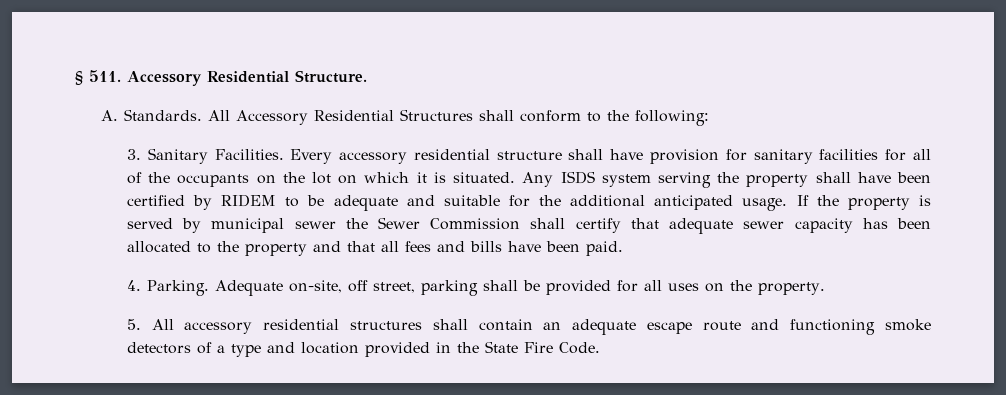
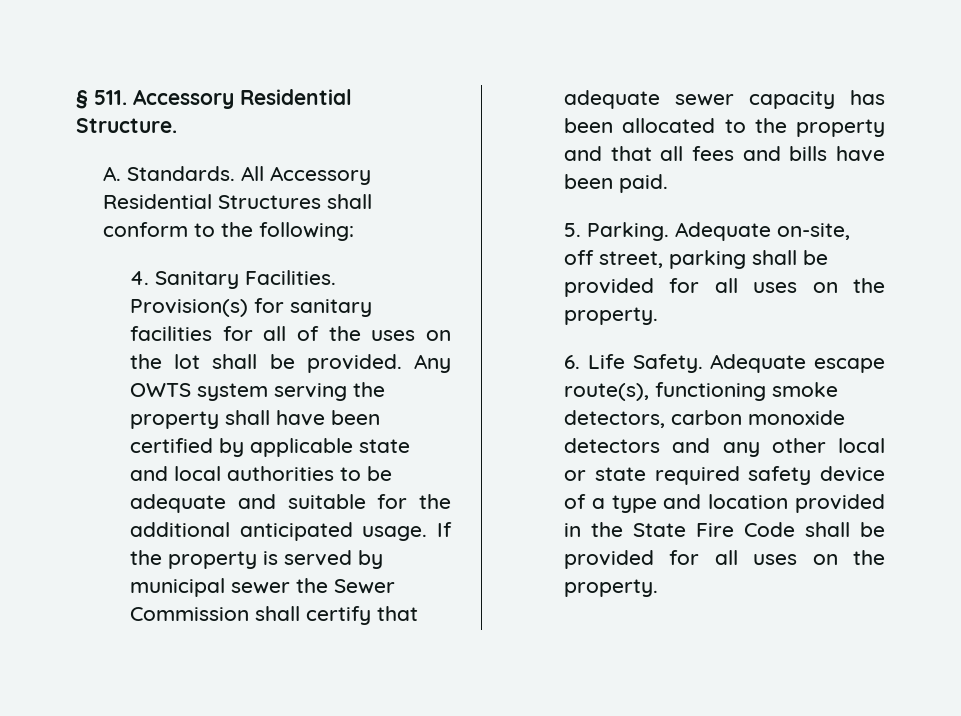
- 3. Sanitary Facilities.
+ 4. Sanitary Facilities.
- Every accessory residential structure shall have provision for sanitary facilities for all of the occupants on the lot on which it is situated. Any ISDS system serving the property shall have been certified by RIDEM to be adequate and suitable for the additional anticipated usage.
+ Provision(s) for sanitary facilities for all of the uses on the lot shall be provided. Any OWTS system serving the property shall have been certified by applicable state and local authorities to be adequate and suitable for the additional anticipated usage.
- 4. Parking.
+ 5. Parking.
- 5. All accessory residential structures shall contain an adequate escape route and functioning smoke detectors of a type and location provided in the State Fire Code.
+ 6. Life Safety. Adequate escape route(s), functioning smoke detectors, carbon monoxide detectors and any other local or state required safety device of a type and location provided in the State Fire Code shall be provided for all uses on the property.

